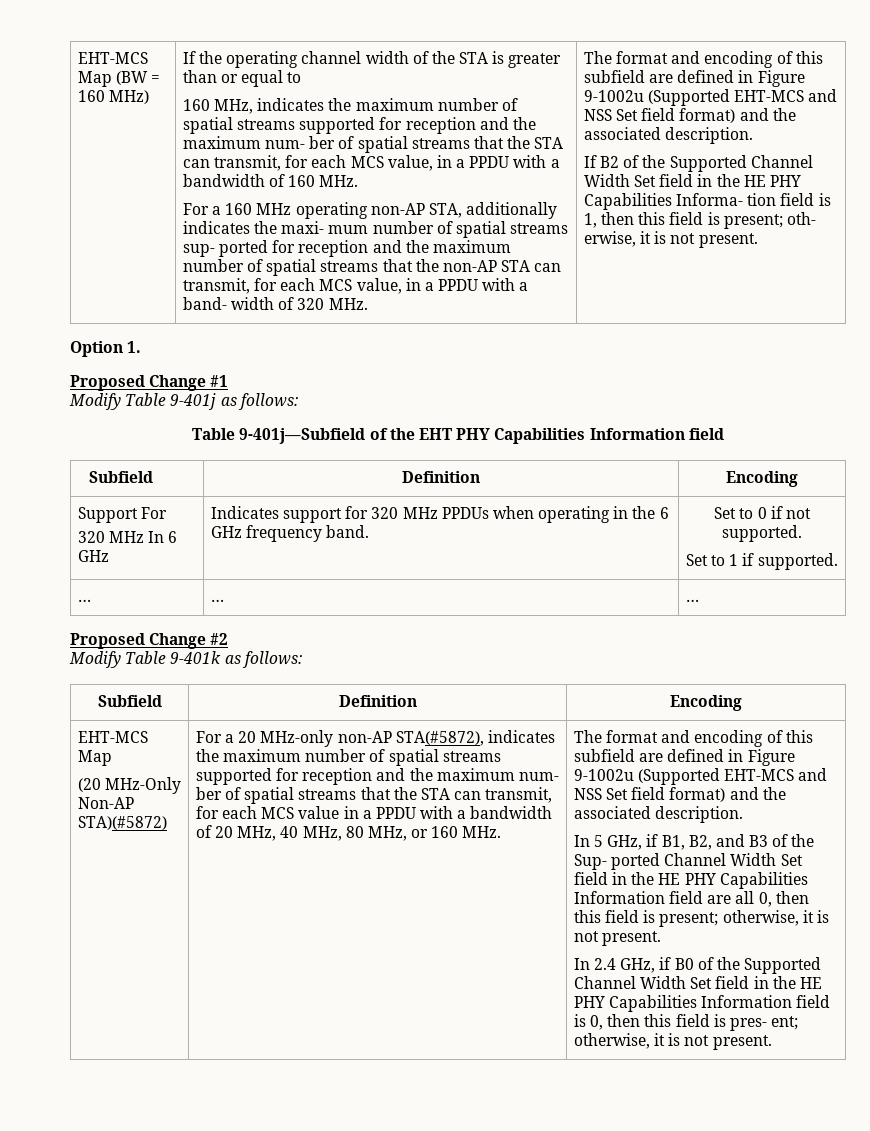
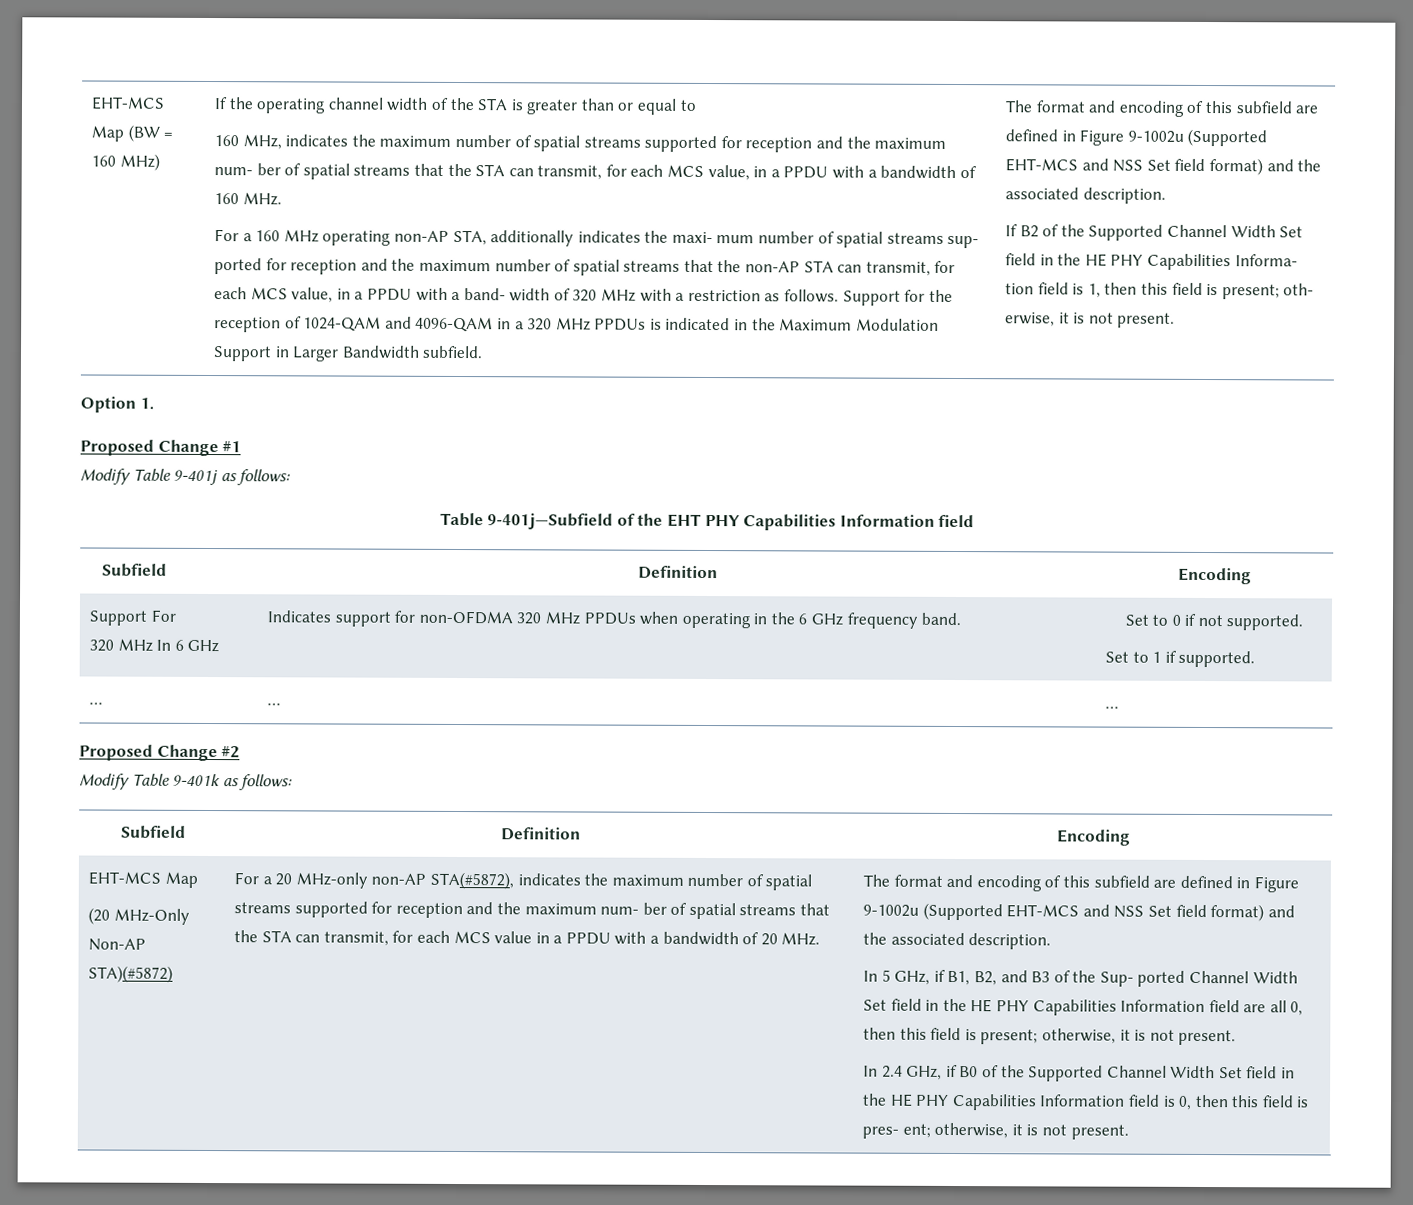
- For a 160 MHz operating non-AP STA, additionally indicates the maxi- mum number of spatial streams sup- ported for reception and the maximum number of spatial streams that the non-AP STA can transmit, for each MCS value, in a PPDU with a band- width of 320 MHz.
+ For a 160 MHz operating non-AP STA, additionally indicates the maxi- mum number of spatial streams sup- ported for reception and the maximum number of spatial streams that the non-AP STA can transmit, for each MCS value, in a PPDU with a band- width of 320 MHz with a restriction as follows. Support for the reception of 1024-QAM and 4096-QAM in a 320 MHz PPDUs is indicated in the Maximum Modulation Support in Larger Bandwidth subfield.
  Support For
- 320 MHz In 6 GHz | Indicates support for 320 MHz PPDUs when operating in the 6 GHz frequency band. | Set to 0 if not supported.
+ 320 MHz In 6 GHz | Indicates support for non-OFDMA 320 MHz PPDUs when operating in the 6 GHz frequency band. | Set to 0 if not supported.
- For a 20 MHz-only non-AP STA(#5872), indicates the maximum number of spatial streams supported for reception and the maximum num- ber of spatial streams that the STA can transmit, for each MCS value in a PPDU with a bandwidth of 20 MHz, 40 MHz, 80 MHz, or 160 MHz.
+ For a 20 MHz-only non-AP STA(#5872), indicates the maximum number of spatial streams supported for reception and the maximum num- ber of spatial streams that the STA can transmit, for each MCS value in a PPDU with a bandwidth of 20 MHz.

